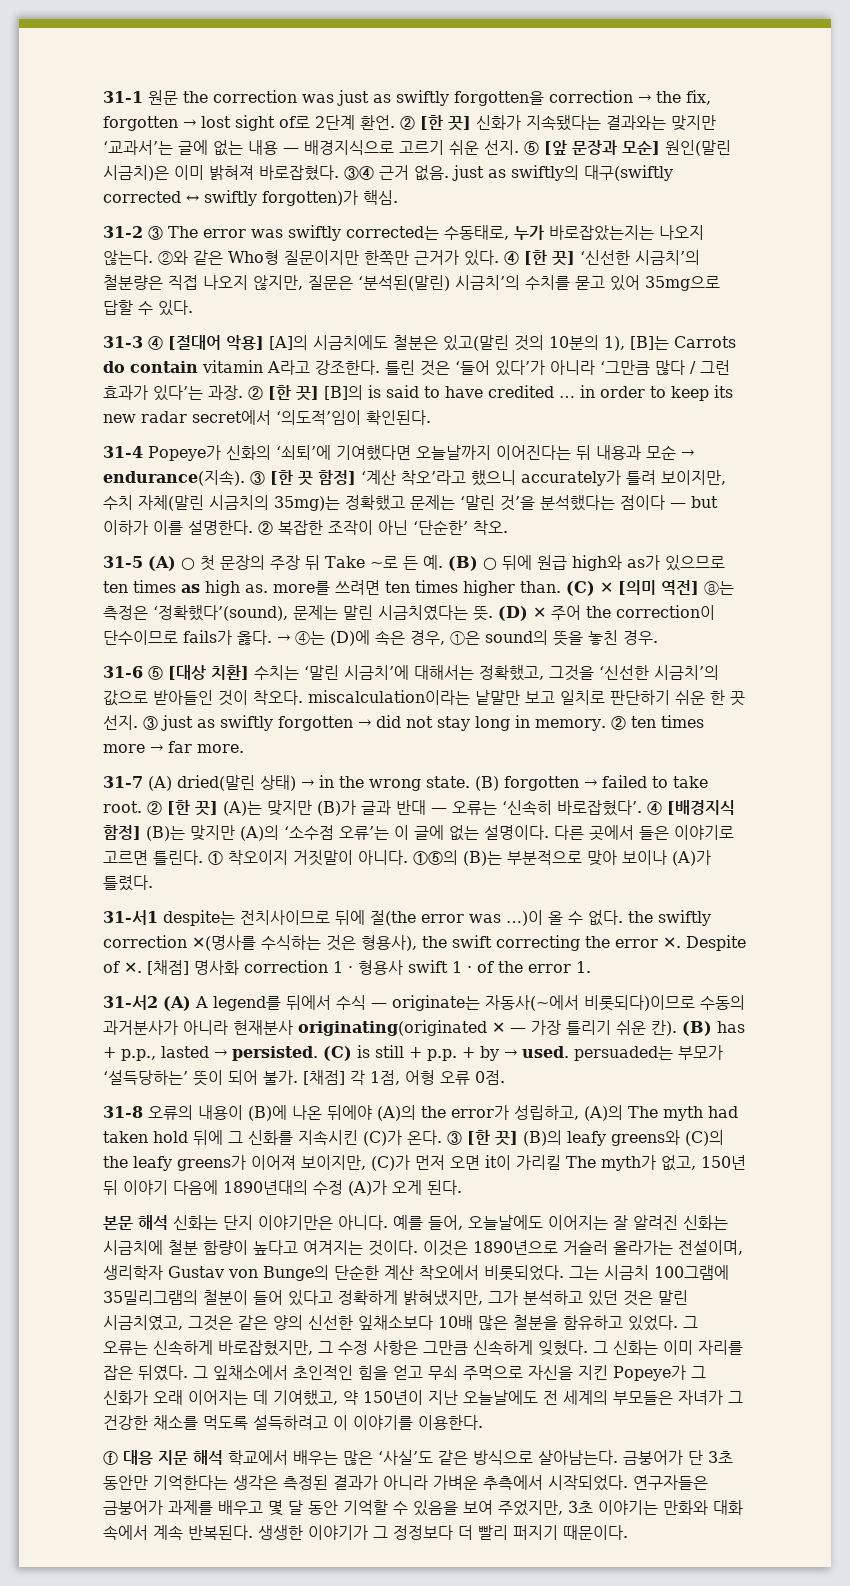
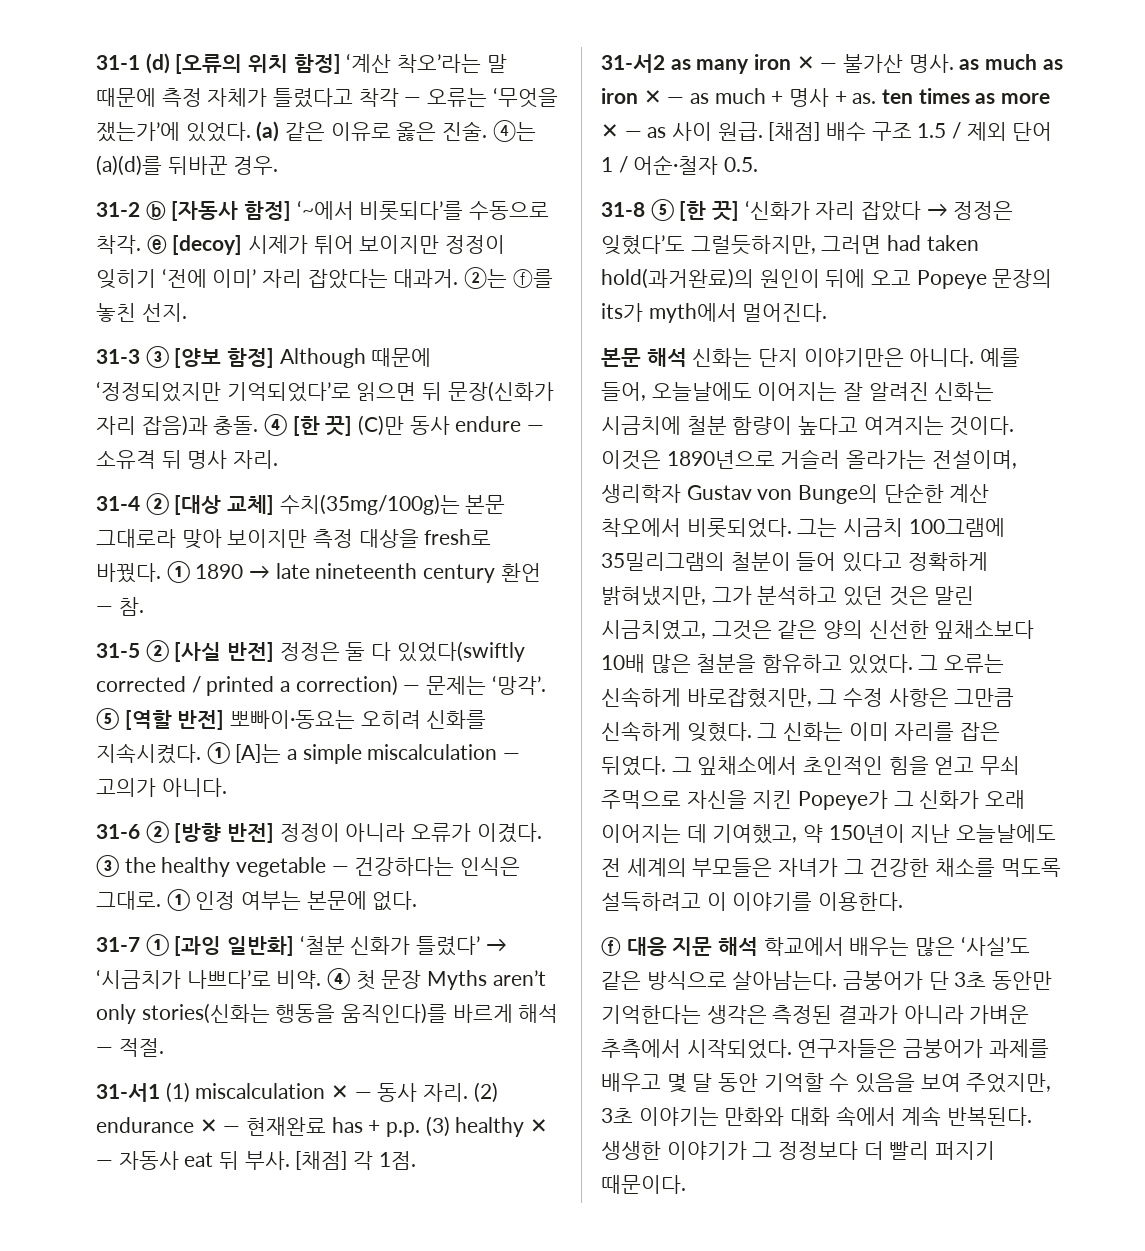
- 31-1 원문 the correction was just as swiftly forgotten을 correction → the fix, forgotten → lost sight of로 2단계 환언. ② [한 끗] 신화가 지속됐다는 결과와는 맞지만 ‘교과서’는 글에 없는 내용 — 배경지식으로 고르기 쉬운 선지. ⑤ [앞 문장과 모순] 원인(말린 시금치)은 이미 밝혀져 바로잡혔다. ③④ 근거 없음. just as swiftly의 대구(swiftly corrected ↔ swiftly forgotten)가 핵심.
- 31-2 ③ The error was swiftly corrected는 수동태로, 누가 바로잡았는지는 나오지 않는다. ②와 같은 Who형 질문이지만 한쪽만 근거가 있다. ④ [한 끗] ‘신선한 시금치’의 철분량은 직접 나오지 않지만, 질문은 ‘분석된(말린) 시금치’의 수치를 묻고 있어 35mg으로 답할 수 있다.
- 31-3 ④ [절대어 악용] [A]의 시금치에도 철분은 있고(말린 것의 10분의 1), [B]는 Carrots do contain vitamin A라고 강조한다. 틀린 것은 ‘들어 있다’가 아니라 ‘그만큼 많다 / 그런 효과가 있다’는 과장. ② [한 끗] [B]의 is said to have credited … in order to keep its new radar secret에서 ‘의도적’임이 확인된다.
- 31-4 Popeye가 신화의 ‘쇠퇴’에 기여했다면 오늘날까지 이어진다는 뒤 내용과 모순 → endurance(지속). ③ [한 끗 함정] ‘계산 착오’라고 했으니 accurately가 틀려 보이지만, 수치 자체(말린 시금치의 35mg)는 정확했고 문제는 ‘말린 것’을 분석했다는 점이다 — but 이하가 이를 설명한다. ② 복잡한 조작이 아닌 ‘단순한’ 착오.
- 31-5 (A) ○ 첫 문장의 주장 뒤 Take ~로 든 예. (B) ○ 뒤에 원급 high와 as가 있으므로 ten times as high as. more를 쓰려면 ten times higher than. (C) ✕ [의미 역전] ⓐ는 측정은 ‘정확했다’(sound), 문제는 말린 시금치였다는 뜻. (D) ✕ 주어 the correction이 단수이므로 fails가 옳다. → ④는 (D)에 속은 경우, ①은 sound의 뜻을 놓친 경우.
- 31-6 ⑤ [대상 치환] 수치는 ‘말린 시금치’에 대해서는 정확했고, 그것을 ‘신선한 시금치’의 값으로 받아들인 것이 착오다. miscalculation이라는 낱말만 보고 일치로 판단하기 쉬운 한 끗 선지. ③ just as swiftly forgotten → did not stay long in memory. ② ten times more → far more.
- 31-7 (A) dried(말린 상태) → in the wrong state. (B) forgotten → failed to take root. ② [한 끗] (A)는 맞지만 (B)가 글과 반대 — 오류는 ‘신속히 바로잡혔다’. ④ [배경지식 함정] (B)는 맞지만 (A)의 ‘소수점 오류’는 이 글에 없는 설명이다. 다른 곳에서 들은 이야기로 고르면 틀린다. ① 착오이지 거짓말이 아니다. ①⑤의 (B)는 부분적으로 맞아 보이나 (A)가 틀렸다.
- 31-서1 despite는 전치사이므로 뒤에 절(the error was …)이 올 수 없다. the swiftly correction ✕(명사를 수식하는 것은 형용사), the swift correcting the error ✕. Despite of ✕. [채점] 명사화 correction 1 · 형용사 swift 1 · of the error 1.
- 31-서2 (A) A legend를 뒤에서 수식 — originate는 자동사(~에서 비롯되다)이므로 수동의 과거분사가 아니라 현재분사 originating(originated ✕ — 가장 틀리기 쉬운 칸). (B) has + p.p., lasted → persisted. (C) is still + p.p. + by → used. persuaded는 부모가 ‘설득당하는’ 뜻이 되어 불가. [채점] 각 1점, 어형 오류 0점.
- 31-8 오류의 내용이 (B)에 나온 뒤에야 (A)의 the error가 성립하고, (A)의 The myth had taken hold 뒤에 그 신화를 지속시킨 (C)가 온다. ③ [한 끗] (B)의 leafy greens와 (C)의 the leafy greens가 이어져 보이지만, (C)가 먼저 오면 it이 가리킬 The myth가 없고, 150년 뒤 이야기 다음에 1890년대의 수정 (A)가 오게 된다.
+ 31-1 (d) [오류의 위치 함정] ‘계산 착오’라는 말 때문에 측정 자체가 틀렸다고 착각 — 오류는 ‘무엇을 쟀는가’에 있었다. (a) 같은 이유로 옳은 진술. ④는 (a)(d)를 뒤바꾼 경우.
+ 31-2 ⓑ [자동사 함정] ‘~에서 비롯되다’를 수동으로 착각. ⓔ [decoy] 시제가 튀어 보이지만 정정이 잊히기 ‘전에 이미’ 자리 잡았다는 대과거. ②는 ⓕ를 놓친 선지.
+ 31-3 ③ [양보 함정] Although 때문에 ‘정정되었지만 기억되었다’로 읽으면 뒤 문장(신화가 자리 잡음)과 충돌. ④ [한 끗] (C)만 동사 endure — 소유격 뒤 명사 자리.
+ 31-4 ② [대상 교체] 수치(35mg/100g)는 본문 그대로라 맞아 보이지만 측정 대상을 fresh로 바꿨다. ① 1890 → late nineteenth century 환언 — 참.
+ 31-5 ② [사실 반전] 정정은 둘 다 있었다(swiftly corrected / printed a correction) — 문제는 ‘망각’. ⑤ [역할 반전] 뽀빠이·동요는 오히려 신화를 지속시켰다. ① [A]는 a simple miscalculation — 고의가 아니다.
+ 31-6 ② [방향 반전] 정정이 아니라 오류가 이겼다. ③ the healthy vegetable — 건강하다는 인식은 그대로. ① 인정 여부는 본문에 없다.
+ 31-7 ① [과잉 일반화] ‘철분 신화가 틀렸다’ → ‘시금치가 나쁘다’로 비약. ④ 첫 문장 Myths aren’t only stories(신화는 행동을 움직인다)를 바르게 해석 — 적절.
+ 31-서1 (1) miscalculation ✕ — 동사 자리. (2) endurance ✕ — 현재완료 has + p.p. (3) healthy ✕ — 자동사 eat 뒤 부사. [채점] 각 1점.
+ 31-서2 as many iron ✕ — 불가산 명사. as much as iron ✕ — as much + 명사 + as. ten times as more ✕ — as 사이 원급. [채점] 배수 구조 1.5 / 제외 단어 1 / 어순·철자 0.5.
+ 31-8 ⑤ [한 끗] ‘신화가 자리 잡았다 → 정정은 잊혔다’도 그럴듯하지만, 그러면 had taken hold(과거완료)의 원인이 뒤에 오고 Popeye 문장의 its가 myth에서 멀어진다.

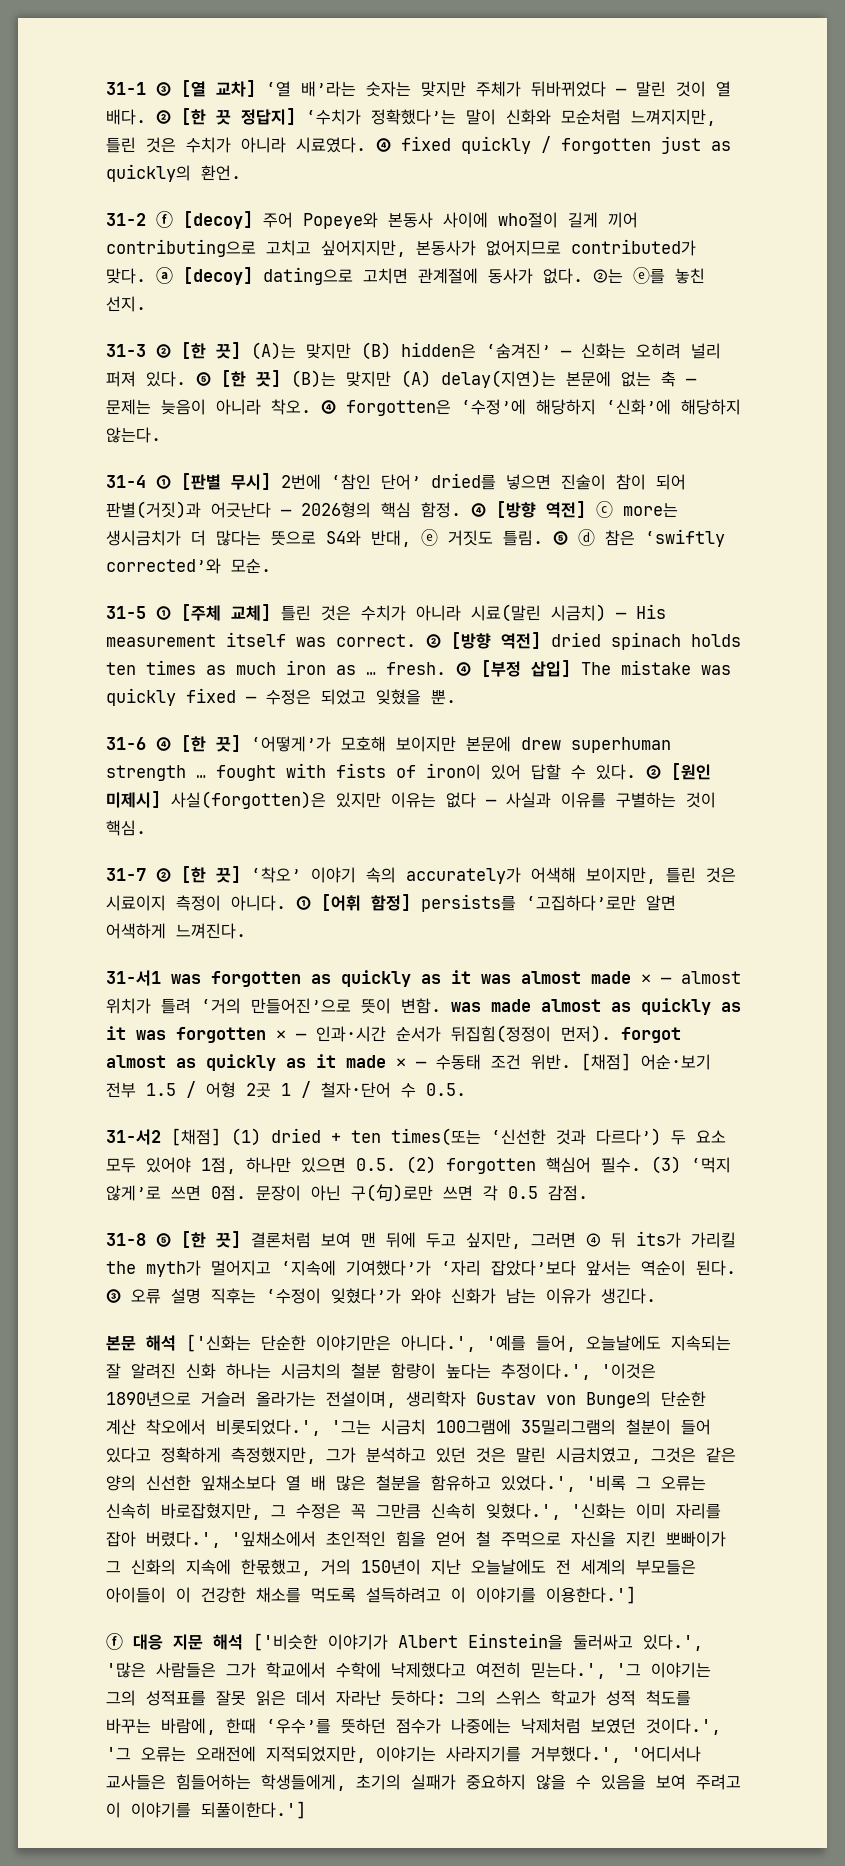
- 31-1 (d) [오류의 위치 함정] ‘계산 착오’라는 말 때문에 측정 자체가 틀렸다고 착각 — 오류는 ‘무엇을 쟀는가’에 있었다. (a) 같은 이유로 옳은 진술. ④는 (a)(d)를 뒤바꾼 경우.
- 31-2 ⓑ [자동사 함정] ‘~에서 비롯되다’를 수동으로 착각. ⓔ [decoy] 시제가 튀어 보이지만 정정이 잊히기 ‘전에 이미’ 자리 잡았다는 대과거. ②는 ⓕ를 놓친 선지.
- 31-3 ③ [양보 함정] Although 때문에 ‘정정되었지만 기억되었다’로 읽으면 뒤 문장(신화가 자리 잡음)과 충돌. ④ [한 끗] (C)만 동사 endure — 소유격 뒤 명사 자리.
- 31-4 ② [대상 교체] 수치(35mg/100g)는 본문 그대로라 맞아 보이지만 측정 대상을 fresh로 바꿨다. ① 1890 → late nineteenth century 환언 — 참.
- 31-5 ② [사실 반전] 정정은 둘 다 있었다(swiftly corrected / printed a correction) — 문제는 ‘망각’. ⑤ [역할 반전] 뽀빠이·동요는 오히려 신화를 지속시켰다. ① [A]는 a simple miscalculation — 고의가 아니다.
- 31-6 ② [방향 반전] 정정이 아니라 오류가 이겼다. ③ the healthy vegetable — 건강하다는 인식은 그대로. ① 인정 여부는 본문에 없다.
- 31-7 ① [과잉 일반화] ‘철분 신화가 틀렸다’ → ‘시금치가 나쁘다’로 비약. ④ 첫 문장 Myths aren’t only stories(신화는 행동을 움직인다)를 바르게 해석 — 적절.
- 31-서1 (1) miscalculation ✕ — 동사 자리. (2) endurance ✕ — 현재완료 has + p.p. (3) healthy ✕ — 자동사 eat 뒤 부사. [채점] 각 1점.
- 31-서2 as many iron ✕ — 불가산 명사. as much as iron ✕ — as much + 명사 + as. ten times as more ✕ — as 사이 원급. [채점] 배수 구조 1.5 / 제외 단어 1 / 어순·철자 0.5.
- 31-8 ⑤ [한 끗] ‘신화가 자리 잡았다 → 정정은 잊혔다’도 그럴듯하지만, 그러면 had taken hold(과거완료)의 원인이 뒤에 오고 Popeye 문장의 its가 myth에서 멀어진다.
- 본문 해석 신화는 단지 이야기만은 아니다. 예를 들어, 오늘날에도 이어지는 잘 알려진 신화는 시금치에 철분 함량이 높다고 여겨지는 것이다. 이것은 1890년으로 거슬러 올라가는 전설이며, 생리학자 Gustav von Bunge의 단순한 계산 착오에서 비롯되었다. 그는 시금치 100그램에 35밀리그램의 철분이 들어 있다고 정확하게 밝혀냈지만, 그가 분석하고 있던 것은 말린 시금치였고, 그것은 같은 양의 신선한 잎채소보다 10배 많은 철분을 함유하고 있었다. 그 오류는 신속하게 바로잡혔지만, 그 수정 사항은 그만큼 신속하게 잊혔다. 그 신화는 이미 자리를 잡은 뒤였다. 그 잎채소에서 초인적인 힘을 얻고 무쇠 주먹으로 자신을 지킨 Popeye가 그 신화가 오래 이어지는 데 기여했고, 약 150년이 지난 오늘날에도 전 세계의 부모들은 자녀가 그 건강한 채소를 먹도록 설득하려고 이 이야기를 이용한다.
+ 31-1 ③ [열 교차] ‘열 배’라는 숫자는 맞지만 주체가 뒤바뀌었다 — 말린 것이 열 배다. ② [한 끗 정답지] ‘수치가 정확했다’는 말이 신화와 모순처럼 느껴지지만, 틀린 것은 수치가 아니라 시료였다. ④ fixed quickly / forgotten just as quickly의 환언.
+ 31-2 ⓕ [decoy] 주어 Popeye와 본동사 사이에 who절이 길게 끼어 contributing으로 고치고 싶어지지만, 본동사가 없어지므로 contributed가 맞다. ⓐ [decoy] dating으로 고치면 관계절에 동사가 없다. ②는 ⓔ를 놓친 선지.
+ 31-3 ② [한 끗] (A)는 맞지만 (B) hidden은 ‘숨겨진’ — 신화는 오히려 널리 퍼져 있다. ⑤ [한 끗] (B)는 맞지만 (A) delay(지연)는 본문에 없는 축 — 문제는 늦음이 아니라 착오. ④ forgotten은 ‘수정’에 해당하지 ‘신화’에 해당하지 않는다.
+ 31-4 ① [판별 무시] 2번에 ‘참인 단어’ dried를 넣으면 진술이 참이 되어 판별(거짓)과 어긋난다 — 2026형의 핵심 함정. ④ [방향 역전] ⓒ more는 생시금치가 더 많다는 뜻으로 S4와 반대, ⓔ 거짓도 틀림. ⑤ ⓓ 참은 ‘swiftly corrected’와 모순.
+ 31-5 ① [주체 교체] 틀린 것은 수치가 아니라 시료(말린 시금치) — His measurement itself was correct. ② [방향 역전] dried spinach holds ten times as much iron as … fresh. ④ [부정 삽입] The mistake was quickly fixed — 수정은 되었고 잊혔을 뿐.
+ 31-6 ④ [한 끗] ‘어떻게’가 모호해 보이지만 본문에 drew superhuman strength … fought with fists of iron이 있어 답할 수 있다. ② [원인 미제시] 사실(forgotten)은 있지만 이유는 없다 — 사실과 이유를 구별하는 것이 핵심.
+ 31-7 ② [한 끗] ‘착오’ 이야기 속의 accurately가 어색해 보이지만, 틀린 것은 시료이지 측정이 아니다. ① [어휘 함정] persists를 ‘고집하다’로만 알면 어색하게 느껴진다.
+ 31-서1 was forgotten as quickly as it was almost made ✕ — almost 위치가 틀려 ‘거의 만들어진’으로 뜻이 변함. was made almost as quickly as it was forgotten ✕ — 인과·시간 순서가 뒤집힘(정정이 먼저). forgot almost as quickly as it made ✕ — 수동태 조건 위반. [채점] 어순·보기 전부 1.5 / 어형 2곳 1 / 철자·단어 수 0.5.
+ 31-서2 [채점] (1) dried + ten times(또는 ‘신선한 것과 다르다’) 두 요소 모두 있어야 1점, 하나만 있으면 0.5. (2) forgotten 핵심어 필수. (3) ‘먹지 않게’로 쓰면 0점. 문장이 아닌 구(句)로만 쓰면 각 0.5 감점.
+ 31-8 ⑤ [한 끗] 결론처럼 보여 맨 뒤에 두고 싶지만, 그러면 ④ 뒤 its가 가리킬 the myth가 멀어지고 ‘지속에 기여했다’가 ‘자리 잡았다’보다 앞서는 역순이 된다. ③ 오류 설명 직후는 ‘수정이 잊혔다’가 와야 신화가 남는 이유가 생긴다.
+ 본문 해석 ['신화는 단순한 이야기만은 아니다.', '예를 들어, 오늘날에도 지속되는 잘 알려진 신화 하나는 시금치의 철분 함량이 높다는 추정이다.', '이것은 1890년으로 거슬러 올라가는 전설이며, 생리학자 Gustav von Bunge의 단순한 계산 착오에서 비롯되었다.', '그는 시금치 100그램에 35밀리그램의 철분이 들어 있다고 정확하게 측정했지만, 그가 분석하고 있던 것은 말린 시금치였고, 그것은 같은 양의 신선한 잎채소보다 열 배 많은 철분을 함유하고 있었다.', '비록 그 오류는 신속히 바로잡혔지만, 그 수정은 꼭 그만큼 신속히 잊혔다.', '신화는 이미 자리를 잡아 버렸다.', '잎채소에서 초인적인 힘을 얻어 철 주먹으로 자신을 지킨 뽀빠이가 그 신화의 지속에 한몫했고, 거의 150년이 지난 오늘날에도 전 세계의 부모들은 아이들이 이 건강한 채소를 먹도록 설득하려고 이 이야기를 이용한다.']
- ⓕ 대응 지문 해석 학교에서 배우는 많은 ‘사실’도 같은 방식으로 살아남는다. 금붕어가 단 3초 동안만 기억한다는 생각은 측정된 결과가 아니라 가벼운 추측에서 시작되었다. 연구자들은 금붕어가 과제를 배우고 몇 달 동안 기억할 수 있음을 보여 주었지만, 3초 이야기는 만화와 대화 속에서 계속 반복된다. 생생한 이야기가 그 정정보다 더 빨리 퍼지기 때문이다.
+ ⓕ 대응 지문 해석 ['비슷한 이야기가 Albert Einstein을 둘러싸고 있다.', '많은 사람들은 그가 학교에서 수학에 낙제했다고 여전히 믿는다.', '그 이야기는 그의 성적표를 잘못 읽은 데서 자라난 듯하다: 그의 스위스 학교가 성적 척도를 바꾸는 바람에, 한때 ‘우수’를 뜻하던 점수가 나중에는 낙제처럼 보였던 것이다.', '그 오류는 오래전에 지적되었지만, 이야기는 사라지기를 거부했다.', '어디서나 교사들은 힘들어하는 학생들에게, 초기의 실패가 중요하지 않을 수 있음을 보여 주려고 이 이야기를 되풀이한다.']

